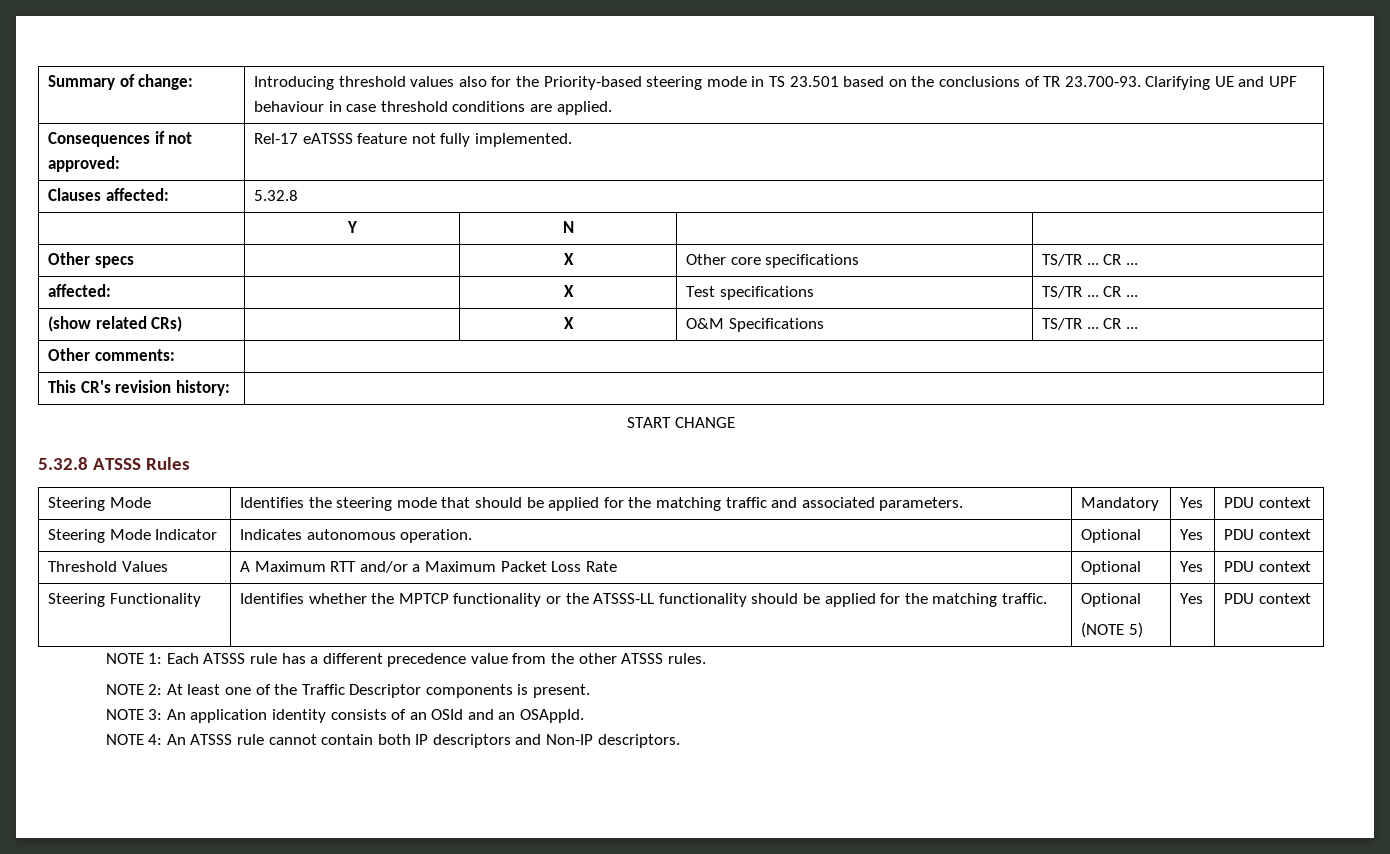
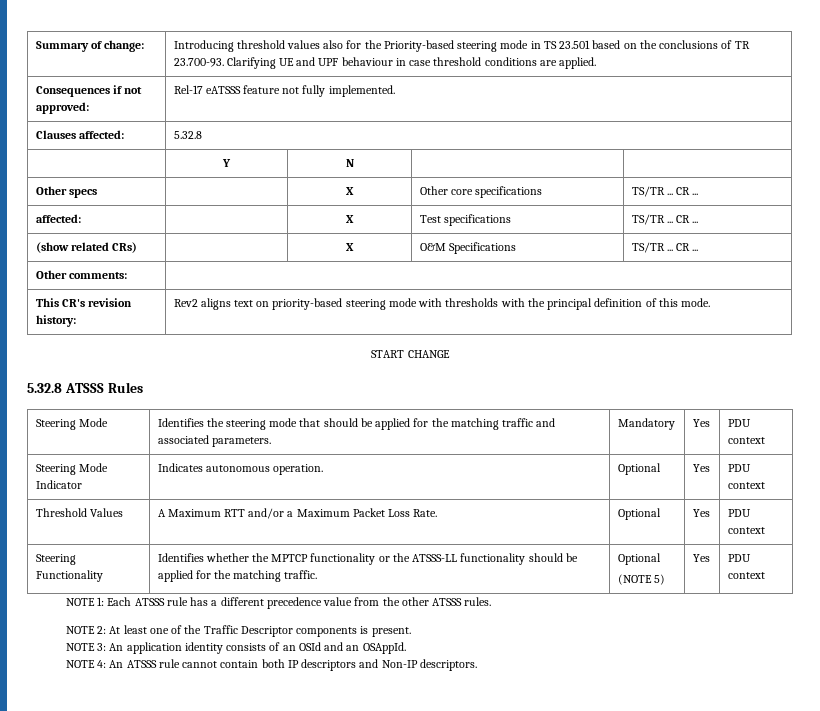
- This CR's revision history: |
+ This CR's revision history: | Rev2 aligns text on priority-based steering mode with thresholds with the principal definition of this mode.
- Threshold Values | A Maximum RTT and/or a Maximum Packet Loss Rate | Optional | Yes | PDU context
+ Threshold Values | A Maximum RTT and/or a Maximum Packet Loss Rate. | Optional | Yes | PDU context

